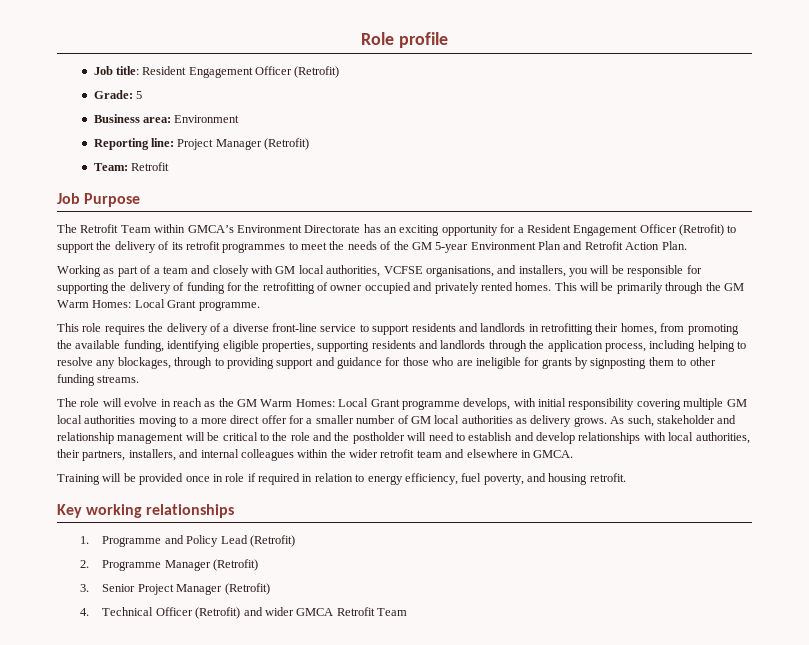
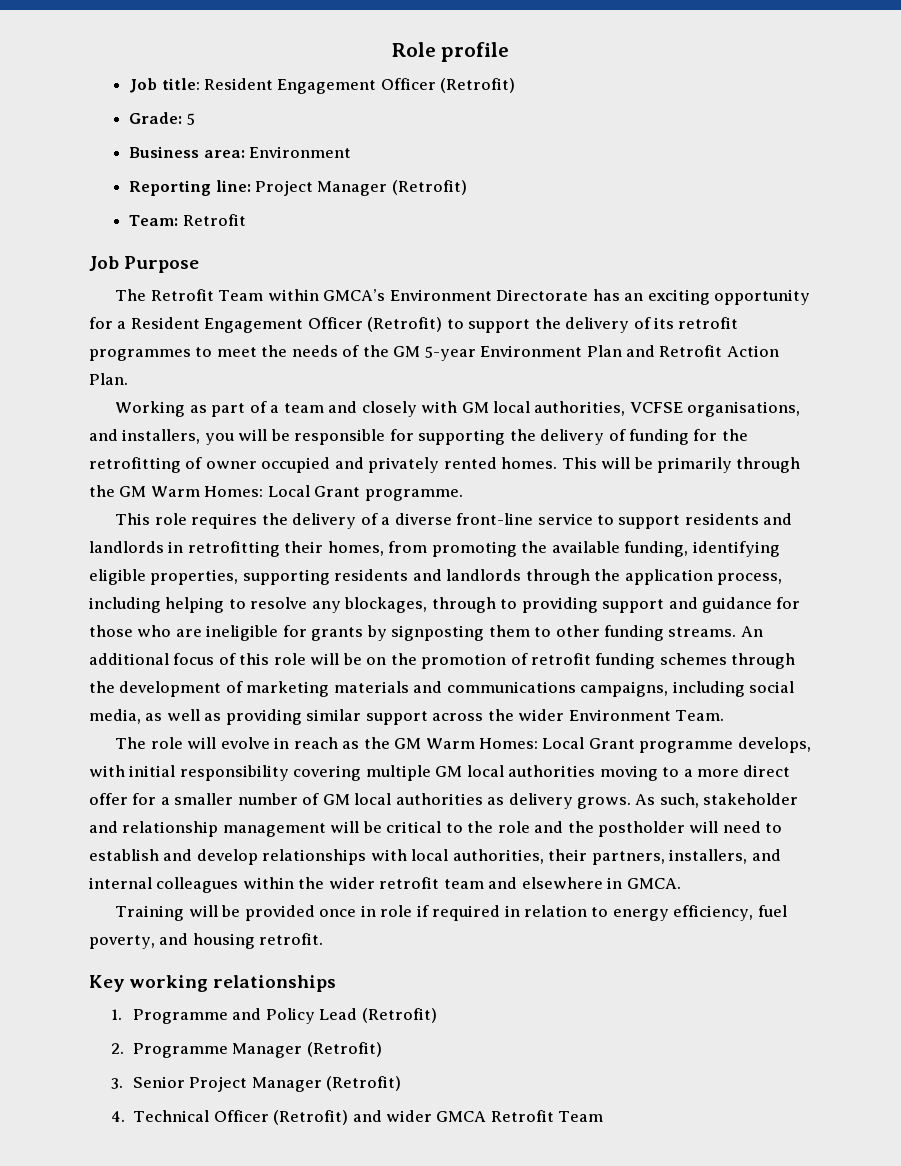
+ An additional focus of this role will be on the promotion of retrofit funding schemes through the development of marketing materials and communications campaigns, including social media, as well as providing similar support across the wider Environment Team.

